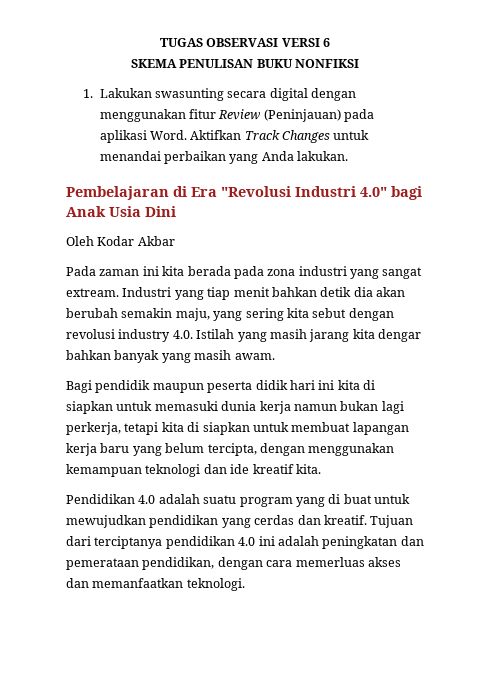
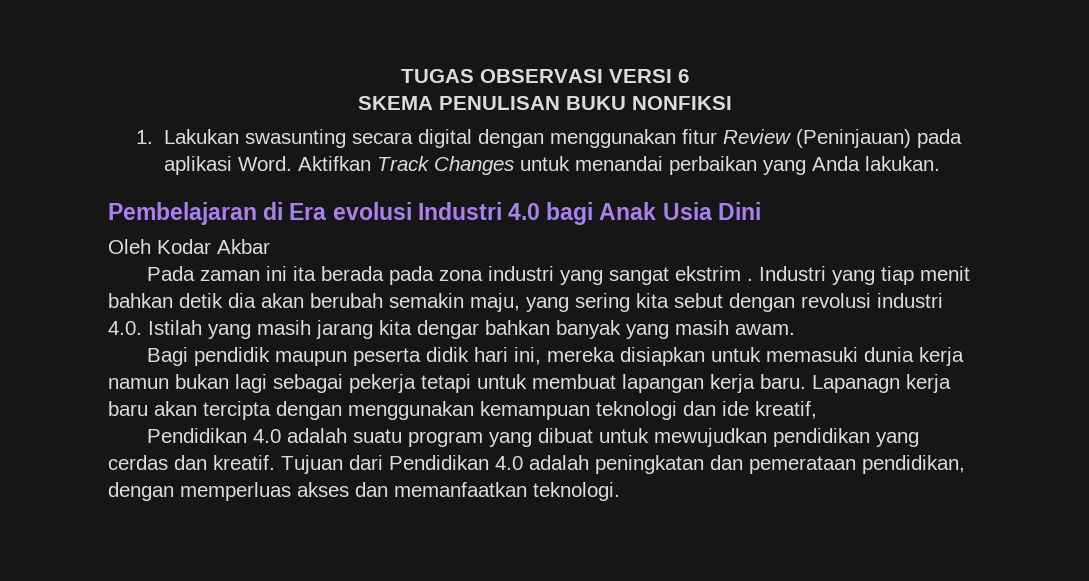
- Pembelajaran di Era "Revolusi Industri 4.0" bagi Anak Usia Dini
+ Pembelajaran di Era evolusi Industri 4.0 bagi Anak Usia Dini
- Pada zaman ini kita berada pada zona industri yang sangat extream.
+ Pada zaman ini ita berada pada zona industri yang sangat ekstrim .
- Industri yang tiap menit bahkan detik dia akan berubah semakin maju, yang sering kita sebut dengan revolusi industry 4.0. Istilah yang masih jarang kita dengar bahkan banyak yang masih awam.
+ Industri yang tiap menit bahkan detik dia akan berubah semakin maju, yang sering kita sebut dengan revolusi industri 4.0. Istilah yang masih jarang kita dengar bahkan banyak yang masih awam.
- Bagi pendidik maupun peserta didik hari ini kita di siapkan untuk memasuki dunia kerja namun bukan lagi perkerja, tetapi kita di siapkan untuk membuat lapangan kerja baru yang belum tercipta, dengan menggunakan kemampuan teknologi dan ide kreatif kita.
+ Bagi pendidik maupun peserta didik hari ini, mereka disiapkan untuk memasuki dunia kerja namun bukan lagi sebagai pekerja tetapi untuk membuat lapangan kerja baru. Lapanagn kerja baru akan tercipta dengan menggunakan kemampuan teknologi dan ide kreatif,
- Pendidikan 4.0 adalah suatu program yang di buat untuk mewujudkan pendidikan yang cerdas dan kreatif.
+ Pendidikan 4.0 adalah suatu program yang dibuat untuk mewujudkan pendidikan yang cerdas dan kreatif.
- Tujuan dari terciptanya pendidikan 4.0 ini adalah peningkatan dan pemerataan pendidikan, dengan cara memerluas akses dan memanfaatkan teknologi.
+ Tujuan dari Pendidikan 4.0 adalah peningkatan dan pemerataan pendidikan, dengan memperluas akses dan memanfaatkan teknologi.

